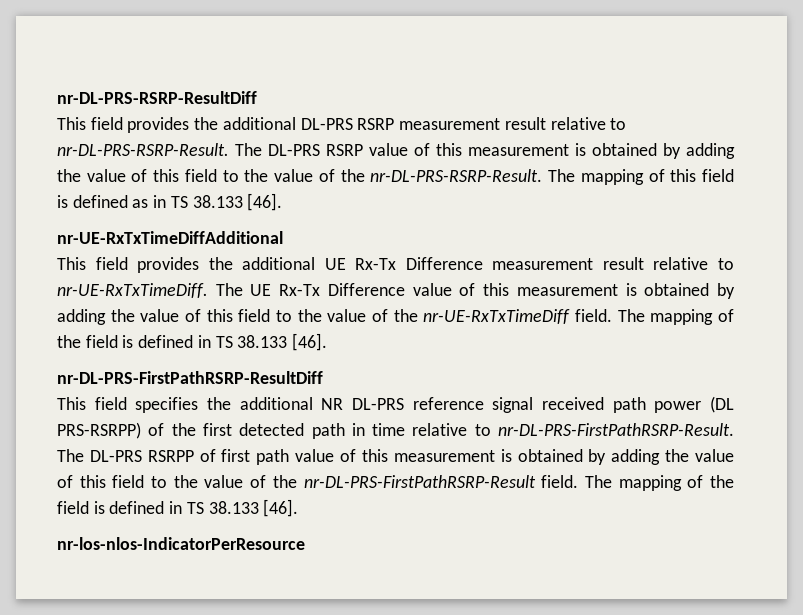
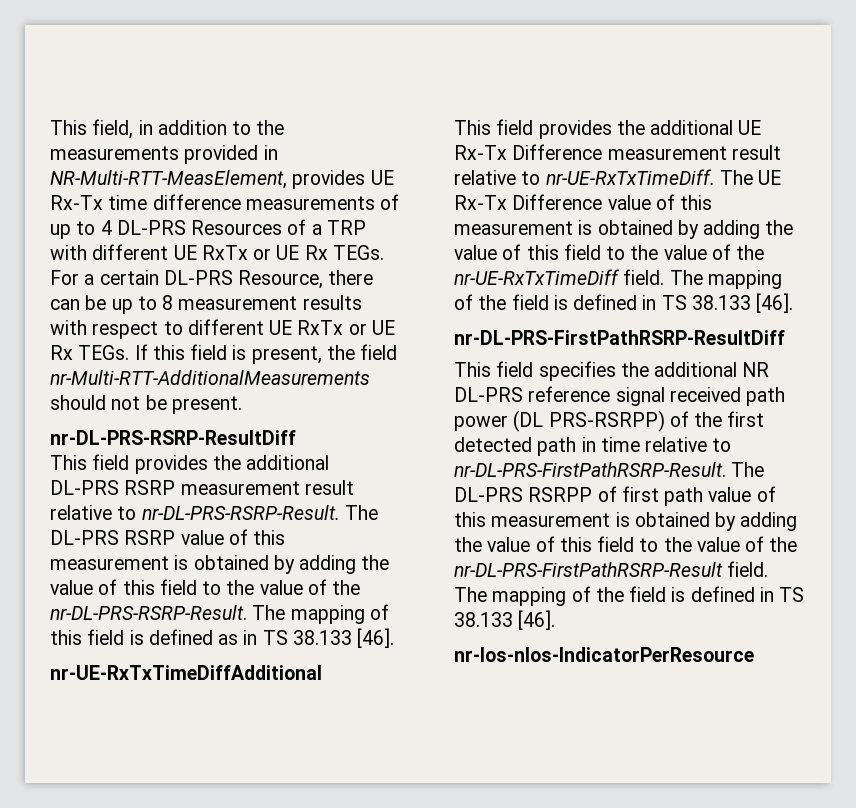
+ This field, in addition to the measurements provided in NR-Multi-RTT-MeasElement, provides UE Rx-Tx time difference measurements of up to 4 DL-PRS Resources of a TRP with different UE RxTx or UE Rx TEGs. For a certain DL-PRS Resource, there can be up to 8 measurement results with respect to different UE RxTx or UE Rx TEGs. If this field is present, the field nr-Multi-RTT-AdditionalMeasurements should not be present.

